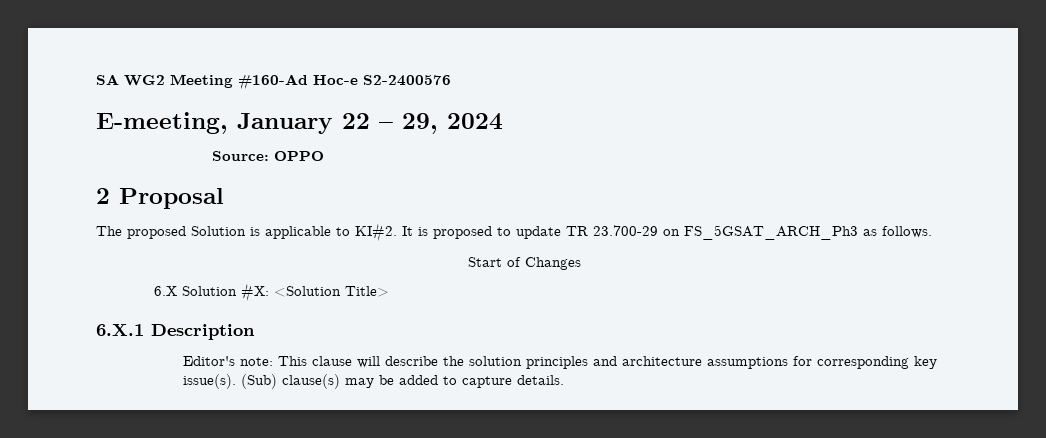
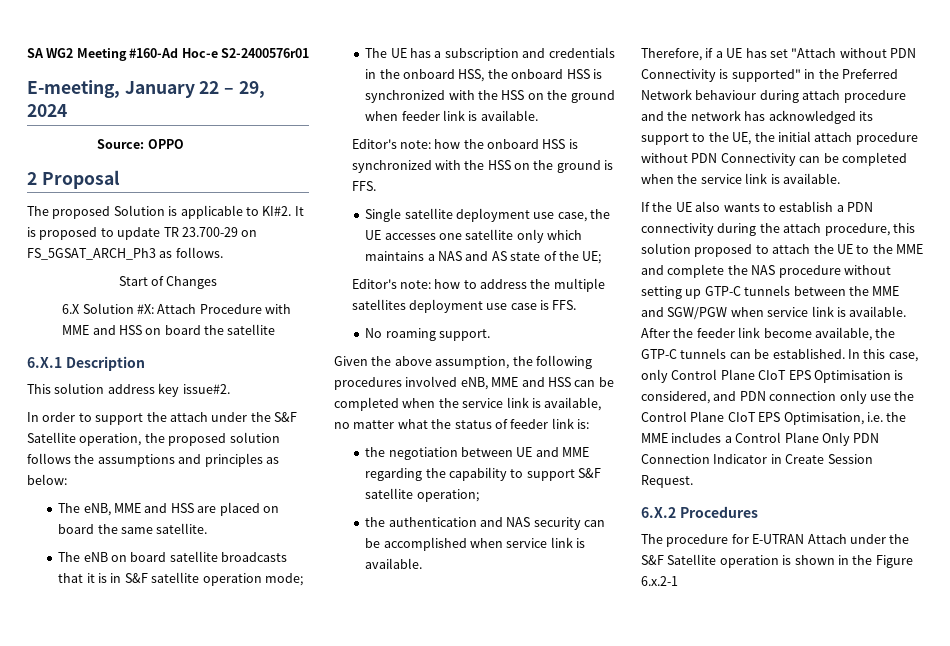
- SA WG2 Meeting #160-Ad Hoc-e S2-2400576
+ SA WG2 Meeting #160-Ad Hoc-e S2-2400576r01
- 6.X Solution #X: <Solution Title>
+ 6.X Solution #X: Attach Procedure with MME and HSS on board the satellite
  6.X.1 Description
- Editor's note: This clause will describe the solution principles and architecture assumptions for corresponding key issue(s). (Sub) clause(s) may be added to capture details.
+ This solution address key issue#2.
+ In order to support the attach under the S&F Satellite operation, the proposed solution follows the assumptions and principles as below:
+ The eNB, MME and HSS are placed on board the same satellite.
+ The eNB on board satellite broadcasts that it is in S&F satellite operation mode;
+ The UE has a subscription and credentials in the onboard HSS, the onboard HSS is synchronized with the HSS on the ground when feeder link is available.
+ Editor's note: how the onboard HSS is synchronized with the HSS on the ground is FFS.
+ Single satellite deployment use case, the UE accesses one satellite only which maintains a NAS and AS state of the UE;
+ Editor's note: how to address the multiple satellites deployment use case is FFS.
+ No roaming support.
+ Given the above assumption, the following procedures involved eNB, MME and HSS can be completed when the service link is available, no matter what the status of feeder link is:
+ the negotiation between UE and MME regarding the capability to support S&F satellite operation;
+ the authentication and NAS security can be accomplished when service link is available.
+ Therefore, if a UE has set "Attach without PDN Connectivity is supported" in the Preferred Network behaviour during attach procedure and the network has acknowledged its support to the UE, the initial attach procedure without PDN Connectivity can be completed when the service link is available.
+ If the UE also wants to establish a PDN connectivity during the attach procedure, this solution proposed to attach the UE to the MME and complete the NAS procedure without setting up GTP-C tunnels between the MME and SGW/PGW when service link is available. After the feeder link become available, the GTP-C tunnels can be established. In this case, only Control Plane CIoT EPS Optimisation is considered, and PDN connection only use the Control Plane CIoT EPS Optimisation, i.e. the MME includes a Control Plane Only PDN Connection Indicator in Create Session Request.
+ 6.X.2 Procedures
+ The procedure for E-UTRAN Attach under the S&F Satellite operation is shown in the Figure 6.x.2-1

